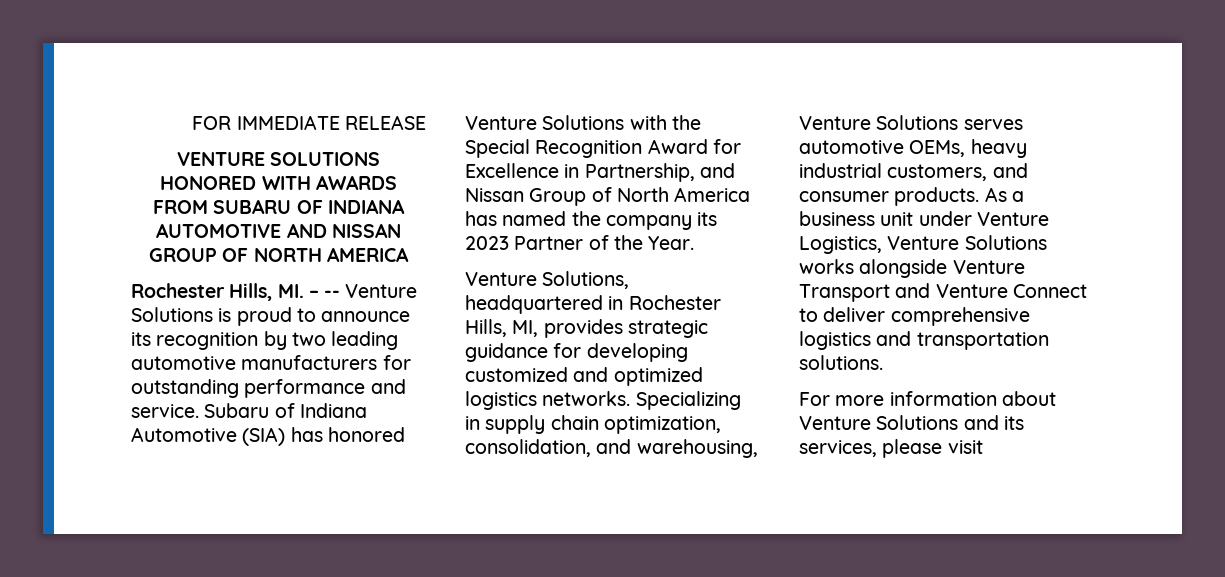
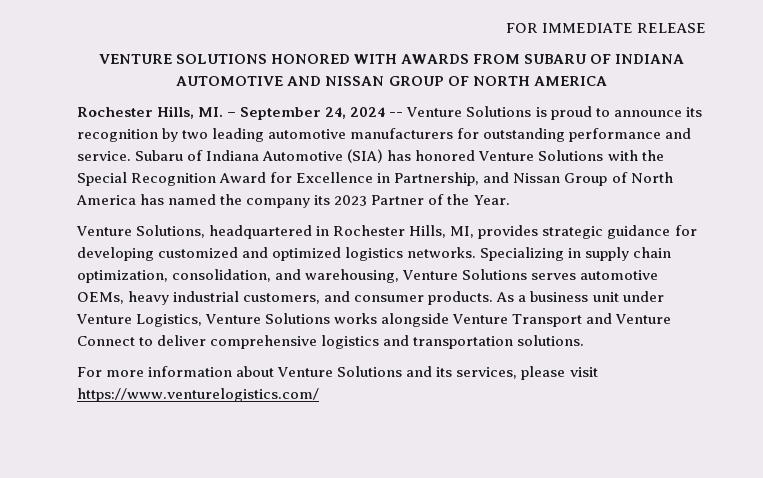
- Rochester Hills, MI. – -- Venture Solutions is proud to announce its recognition by two leading automotive manufacturers for outstanding performance and service.
+ Rochester Hills, MI. – September 24, 2024 -- Venture Solutions is proud to announce its recognition by two leading automotive manufacturers for outstanding performance and service.
- For more information about Venture Solutions and its services, please visit
+ For more information about Venture Solutions and its services, please visit https://www.venturelogistics.com/

